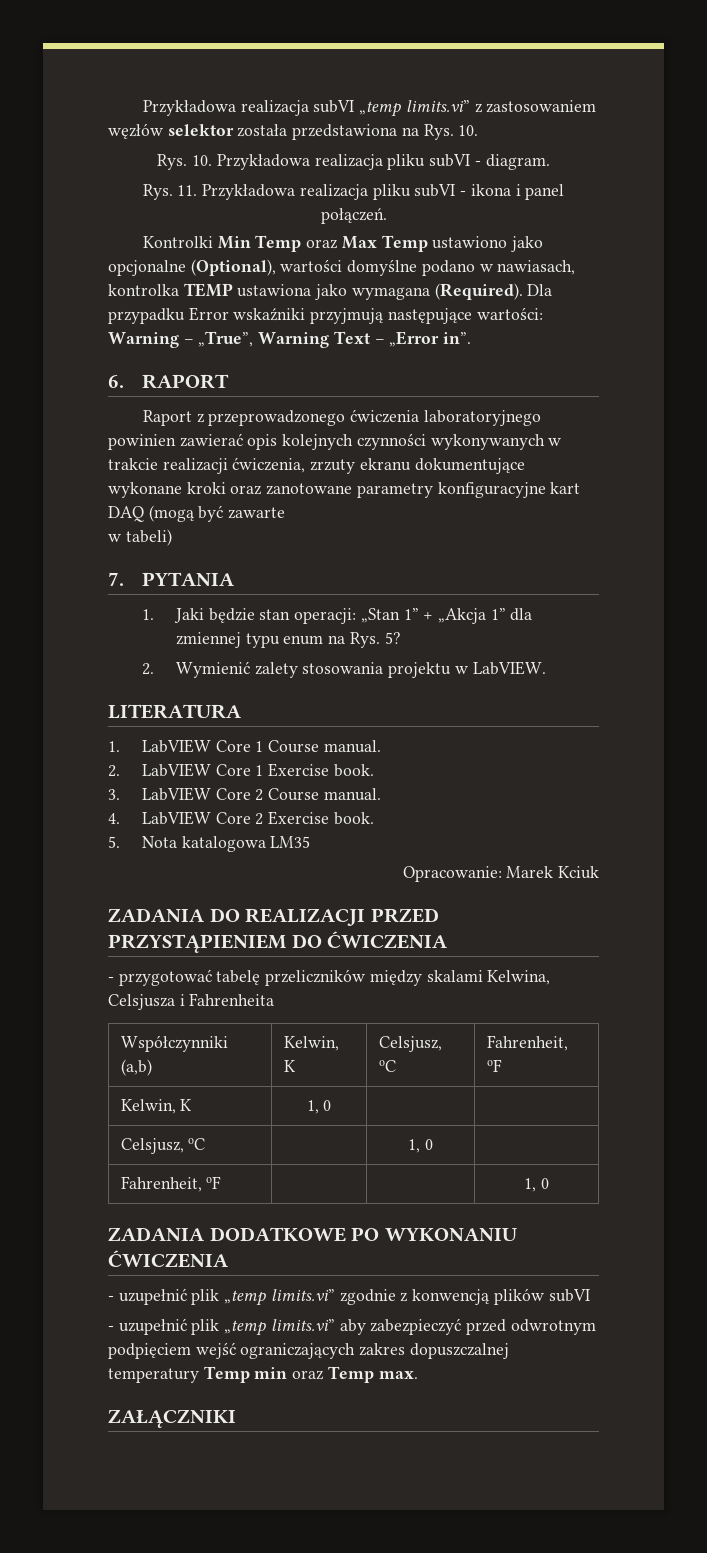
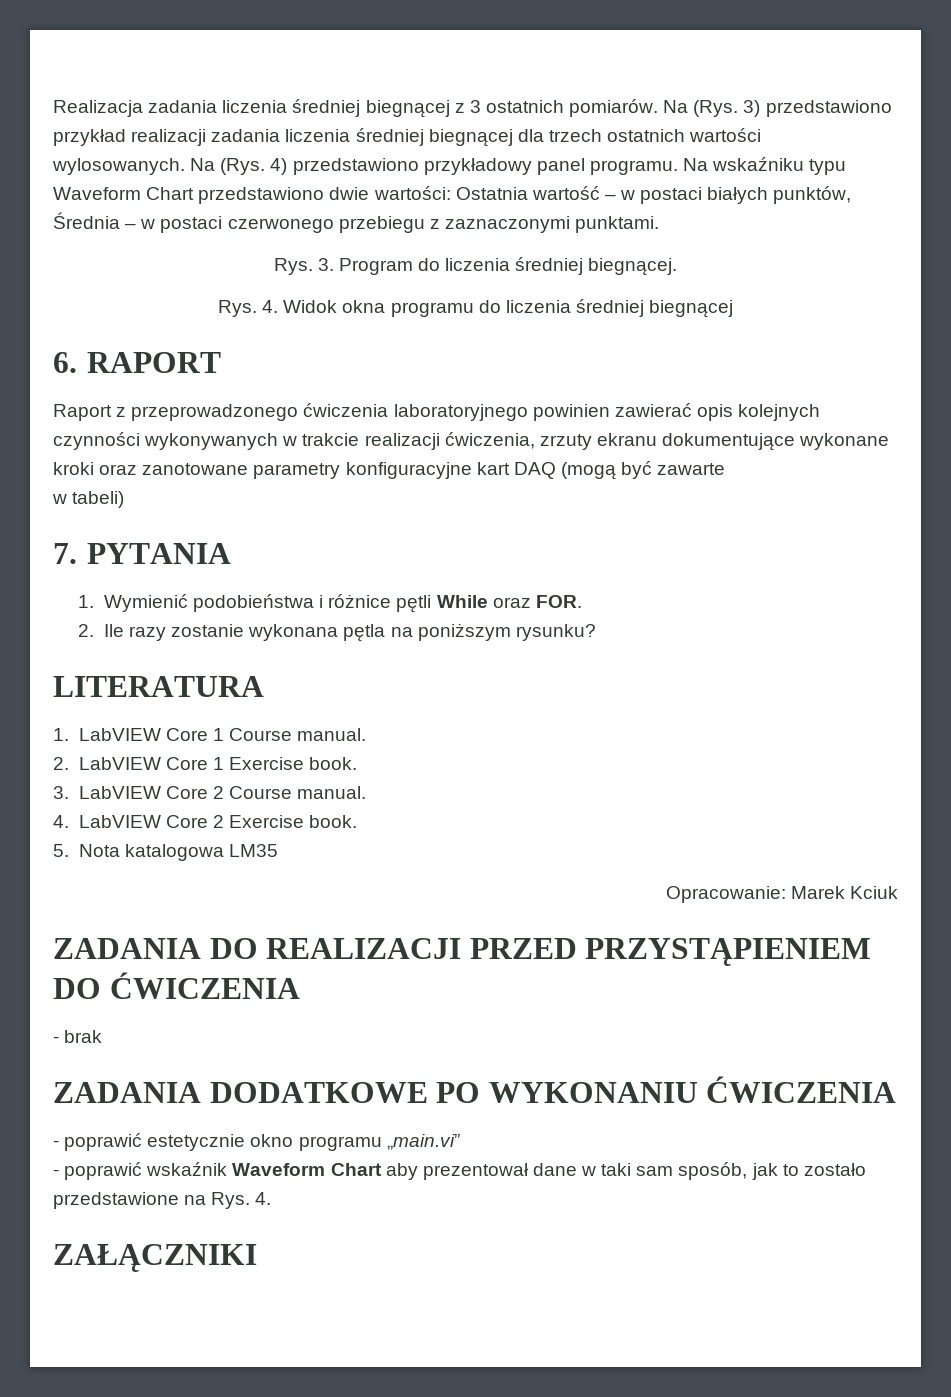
- Przykładowa realizacja subVI „temp limits.vi” z zastosowaniem węzłów selektor została przedstawiona na Rys. 10.
- Rys. 10. Przykładowa realizacja pliku subVI - diagram.
- Rys. 11. Przykładowa realizacja pliku subVI - ikona i panel połączeń.
- Kontrolki Min Temp oraz Max Temp ustawiono jako opcjonalne (Optional), wartości domyślne podano w nawiasach, kontrolka TEMP ustawiona jako wymagana (Required). Dla przypadku Error wskaźniki przyjmują następujące wartości: Warning – „True”, Warning Text – „Error in”.
+ Realizacja zadania liczenia średniej biegnącej z 3 ostatnich pomiarów. Na (Rys. 3) przedstawiono przykład realizacji zadania liczenia średniej biegnącej dla trzech ostatnich wartości wylosowanych. Na (Rys. 4) przedstawiono przykładowy panel programu. Na wskaźniku typu Waveform Chart przedstawiono dwie wartości: Ostatnia wartość – w postaci białych punktów, Średnia – w postaci czerwonego przebiegu z zaznaczonymi punktami.
+ Rys. 3. Program do liczenia średniej biegnącej.
+ Rys. 4. Widok okna programu do liczenia średniej biegnącej
- 1. Jaki będzie stan operacji: „Stan 1” + „Akcja 1” dla zmiennej typu enum na Rys. 5?
- 2. Wymienić zalety stosowania projektu w LabVIEW.
+ 1. Wymienić podobieństwa i różnice pętli While oraz FOR.
+ 2. Ile razy zostanie wykonana pętla na poniższym rysunku?
- - przygotować tabelę przeliczników między skalami Kelwina, Celsjusza i Fahrenheita
- Współczynniki (a,b) | Kelwin, K | Celsjusz, oC | Fahrenheit, oF
- Kelwin, K | 1, 0 | |
- Celsjusz, oC | | 1, 0 |
- Fahrenheit, oF | | | 1, 0
+ - brak
- - uzupełnić plik „temp limits.vi” zgodnie z konwencją plików subVI
- - uzupełnić plik „temp limits.vi” aby zabezpieczyć przed odwrotnym podpięciem wejść ograniczających zakres dopuszczalnej temperatury Temp min oraz Temp max.
+ - poprawić estetycznie okno programu „main.vi”
+ - poprawić wskaźnik Waveform Chart aby prezentował dane w taki sam sposób, jak to zostało przedstawione na Rys. 4.

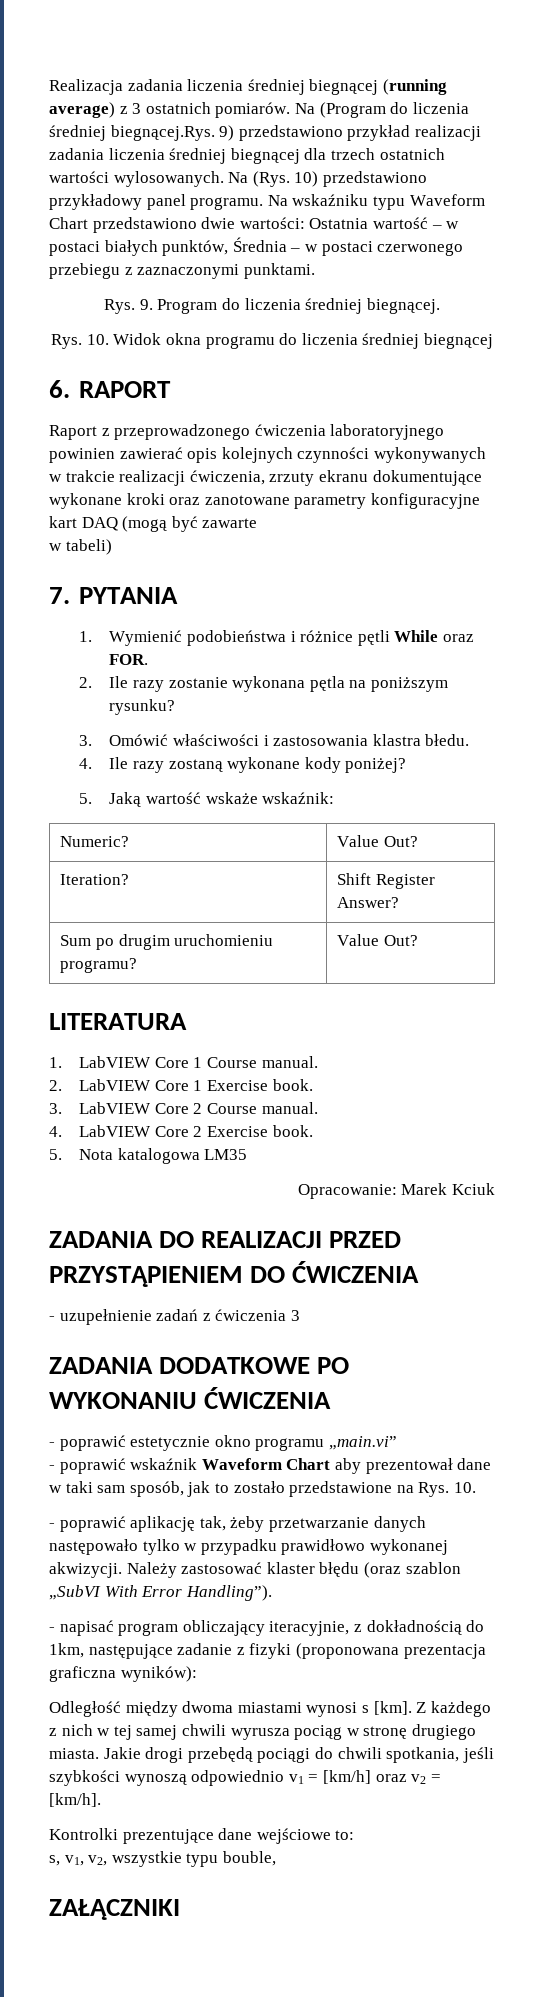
- Realizacja zadania liczenia średniej biegnącej z 3 ostatnich pomiarów.
+ Realizacja zadania liczenia średniej biegnącej (running average) z 3 ostatnich pomiarów.
- Na (Rys. 3) przedstawiono przykład realizacji zadania liczenia średniej biegnącej dla trzech ostatnich wartości wylosowanych.
+ Na (Program do liczenia średniej biegnącej.Rys. 9) przedstawiono przykład realizacji zadania liczenia średniej biegnącej dla trzech ostatnich wartości wylosowanych.
- Na (Rys. 4) przedstawiono przykładowy panel programu.
+ Na (Rys. 10) przedstawiono przykładowy panel programu.
- Rys. 3. Program do liczenia średniej biegnącej.
+ Rys. 9. Program do liczenia średniej biegnącej.
- Rys. 4. Widok okna programu do liczenia średniej biegnącej
+ Rys. 10. Widok okna programu do liczenia średniej biegnącej
+ 3. Omówić właściwości i zastosowania klastra błedu.
+ 4. Ile razy zostaną wykonane kody poniżej?
+ 5. Jaką wartość wskaże wskaźnik:
+ Numeric? | Value Out?
+ Iteration? | Shift Register Answer?
+ Sum po drugim uruchomieniu programu? | Value Out?
- - brak
+ - uzupełnienie zadań z ćwiczenia 3
- - poprawić wskaźnik Waveform Chart aby prezentował dane w taki sam sposób, jak to zostało przedstawione na Rys. 4.
+ - poprawić wskaźnik Waveform Chart aby prezentował dane w taki sam sposób, jak to zostało przedstawione na Rys. 10.
+ - poprawić aplikację tak, żeby przetwarzanie danych następowało tylko w przypadku prawidłowo wykonanej akwizycji. Należy zastosować klaster błędu (oraz szablon „SubVI With Error Handling”).
+ - napisać program obliczający iteracyjnie, z dokładnością do 1km, następujące zadanie z fizyki (proponowana prezentacja graficzna wyników):
+ Odległość między dwoma miastami wynosi s [km]. Z każdego z nich w tej samej chwili wyrusza pociąg w stronę drugiego miasta. Jakie drogi przebędą pociągi do chwili spotkania, jeśli szybkości wynoszą odpowiednio v1 = [km/h] oraz v2 = [km/h].
+ Kontrolki prezentujące dane wejściowe to:
+ s, v1, v2, wszystkie typu bouble,

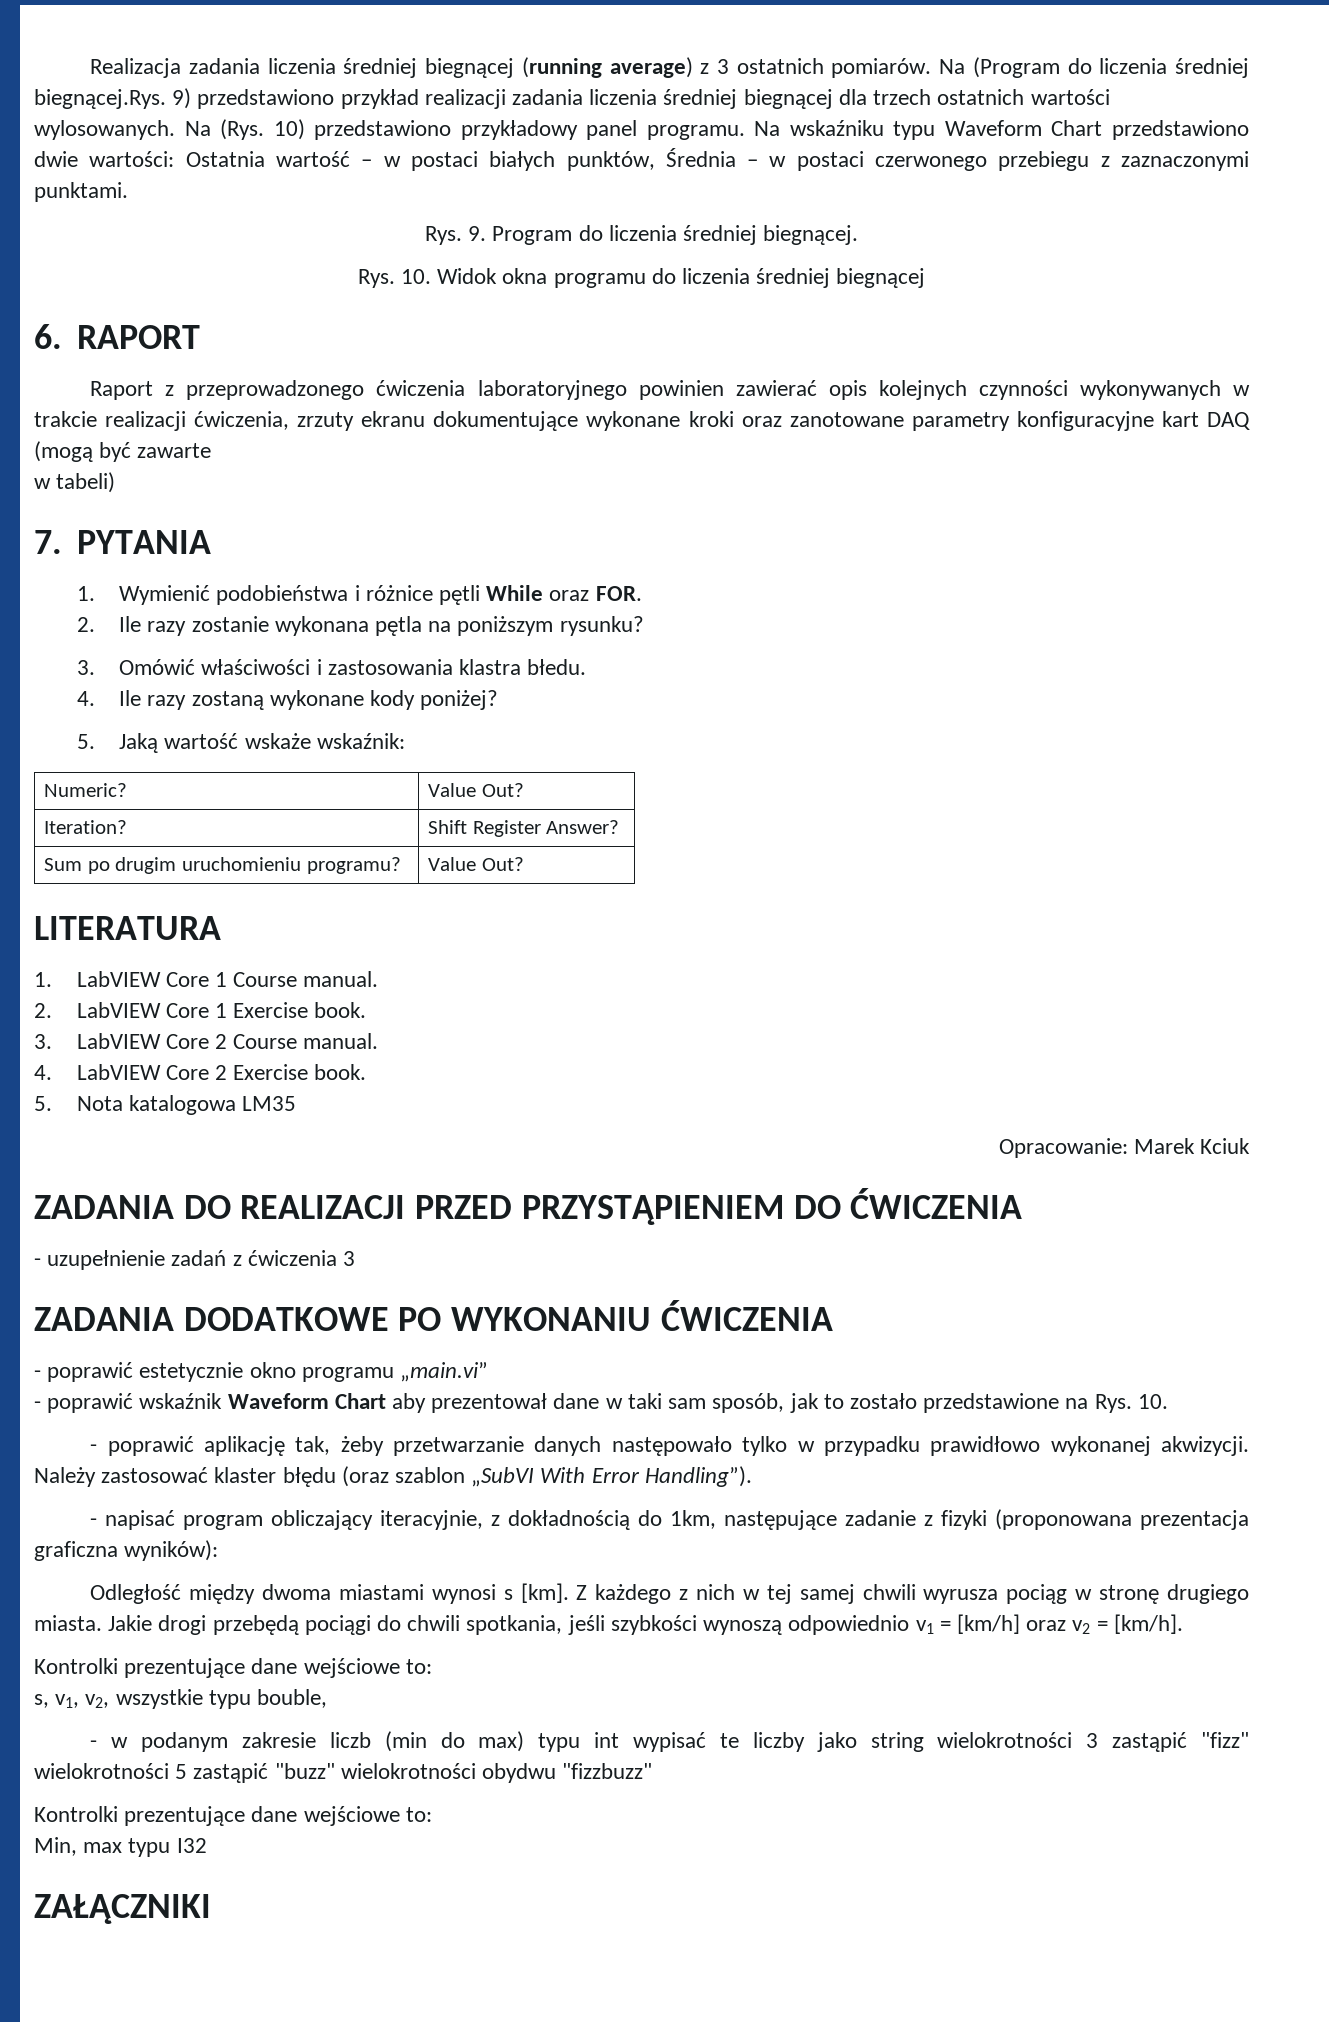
+ - w podanym zakresie liczb (min do max) typu int wypisać te liczby jako string wielokrotności 3 zastąpić "fizz" wielokrotności 5 zastąpić "buzz" wielokrotności obydwu "fizzbuzz"
+ Kontrolki prezentujące dane wejściowe to:
+ Min, max typu I32

